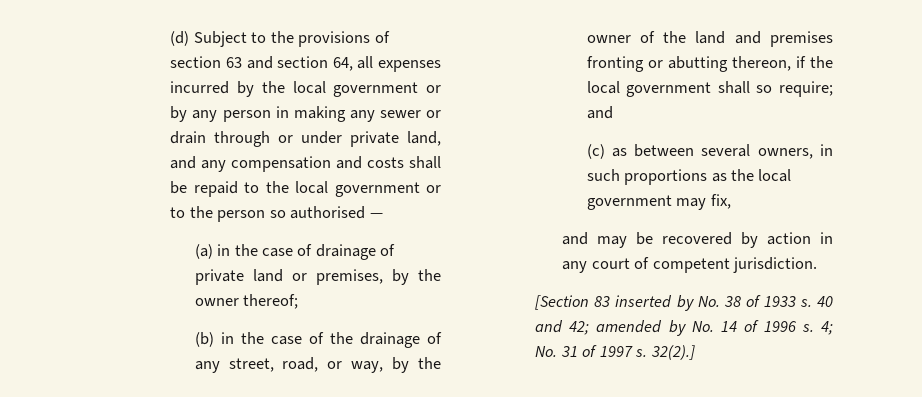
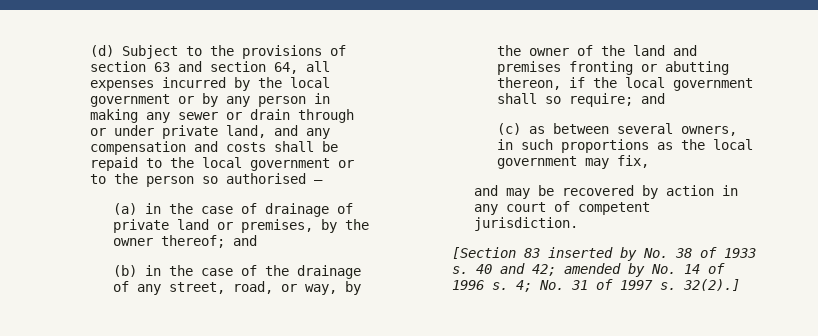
- (a) in the case of drainage of private land or premises, by the owner thereof;
+ (a) in the case of drainage of private land or premises, by the owner thereof; and

